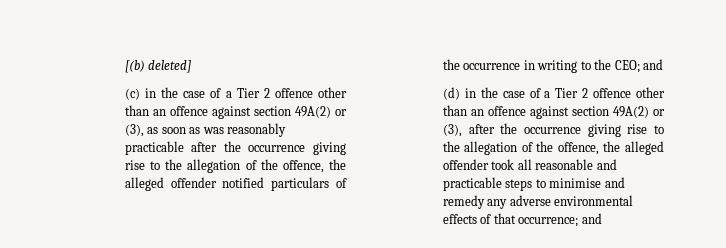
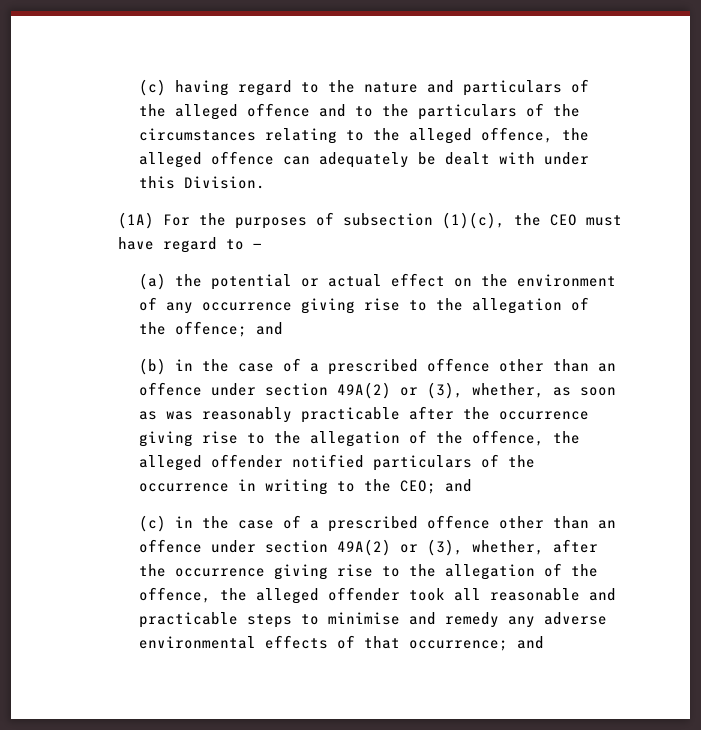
- [(b) deleted]
- (c) in the case of a Tier 2 offence other than an offence against section 49A(2) or (3), as soon as was reasonably practicable after the occurrence giving rise to the allegation of the offence, the alleged offender notified particulars of the occurrence in writing to the CEO; and
+ (c) having regard to the nature and particulars of the alleged offence and to the particulars of the circumstances relating to the alleged offence, the alleged offence can adequately be dealt with under this Division.
+ (1A) For the purposes of subsection (1)(c), the CEO must have regard to —
+ (a) the potential or actual effect on the environment of any occurrence giving rise to the allegation of the offence; and
+ (b) in the case of a prescribed offence other than an offence under section 49A(2) or (3), whether, as soon as was reasonably practicable after the occurrence giving rise to the allegation of the offence, the alleged offender notified particulars of the occurrence in writing to the CEO; and
- (d) in the case of a Tier 2 offence other than an offence against section 49A(2) or (3), after the occurrence giving rise to the allegation of the offence, the alleged offender took all reasonable and practicable steps to minimise and remedy any adverse environmental effects of that occurrence; and
+ (c) in the case of a prescribed offence other than an offence under section 49A(2) or (3), whether, after the occurrence giving rise to the allegation of the offence, the alleged offender took all reasonable and practicable steps to minimise and remedy any adverse environmental effects of that occurrence; and

